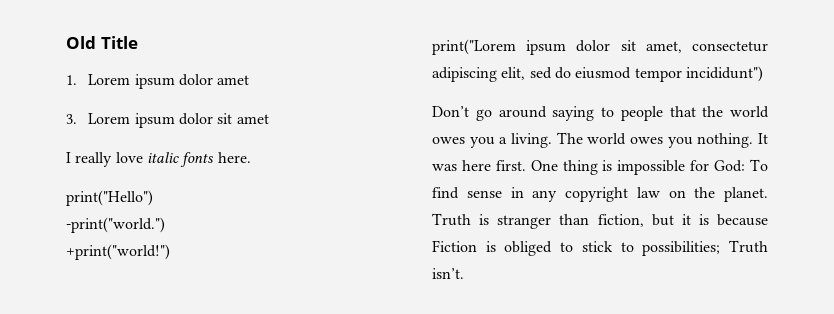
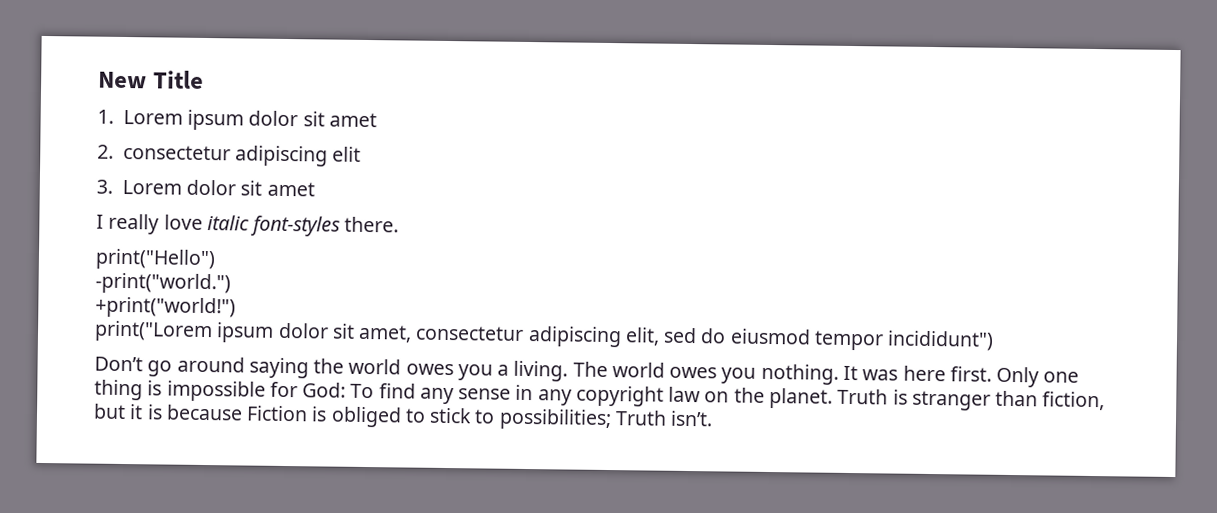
- Old Title
+ New Title
- 1. Lorem ipsum dolor amet
- 3. Lorem ipsum dolor sit amet
+ 1. Lorem ipsum dolor sit amet
+ 2. consectetur adipiscing elit
+ 3. Lorem dolor sit amet
- I really love italic fonts here.
+ I really love italic font-styles there.
- Don’t go around saying to people that the world owes you a living.
+ Don’t go around saying the world owes you a living.
- One thing is impossible for God: To find sense in any copyright law on the planet.
+ Only one thing is impossible for God: To find any sense in any copyright law on the planet.

